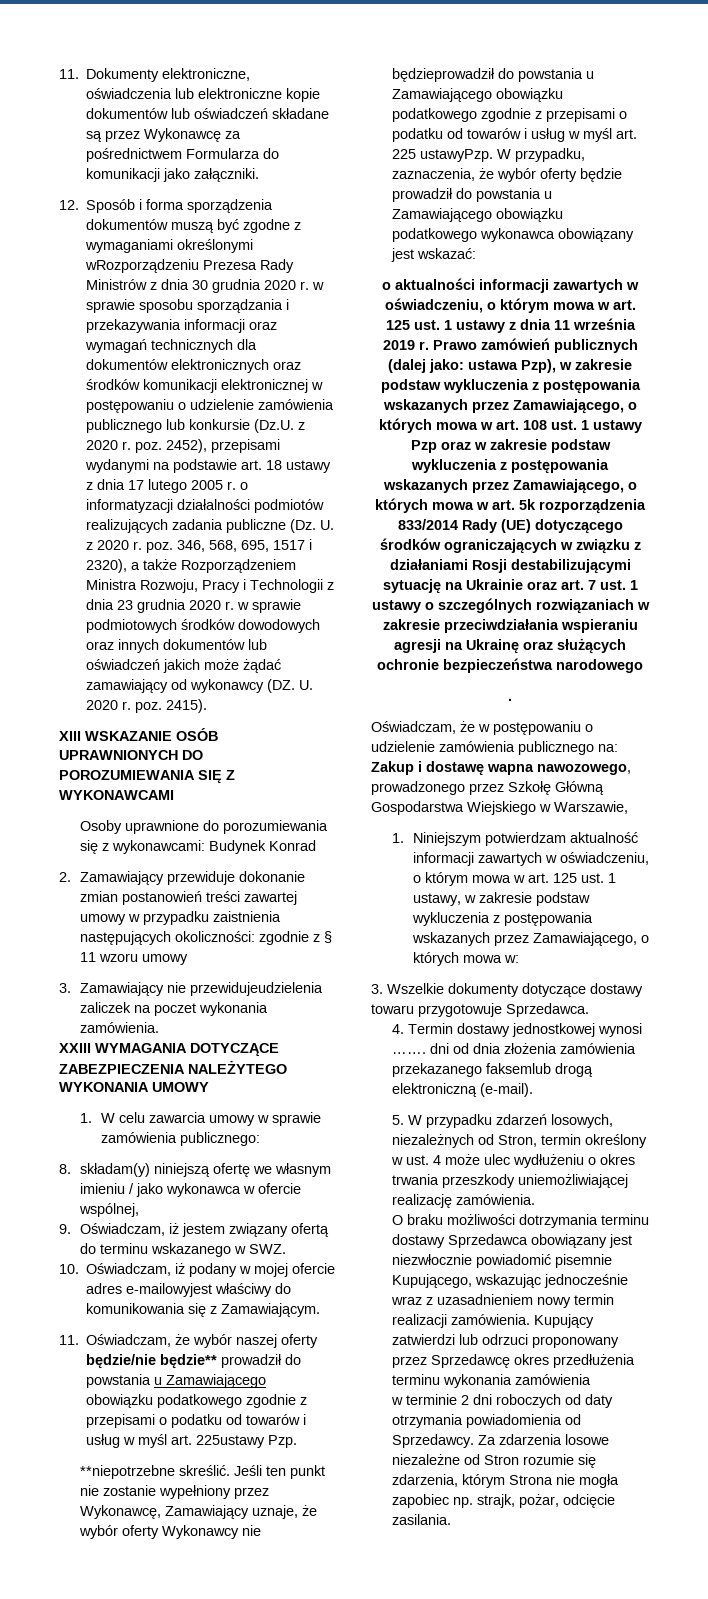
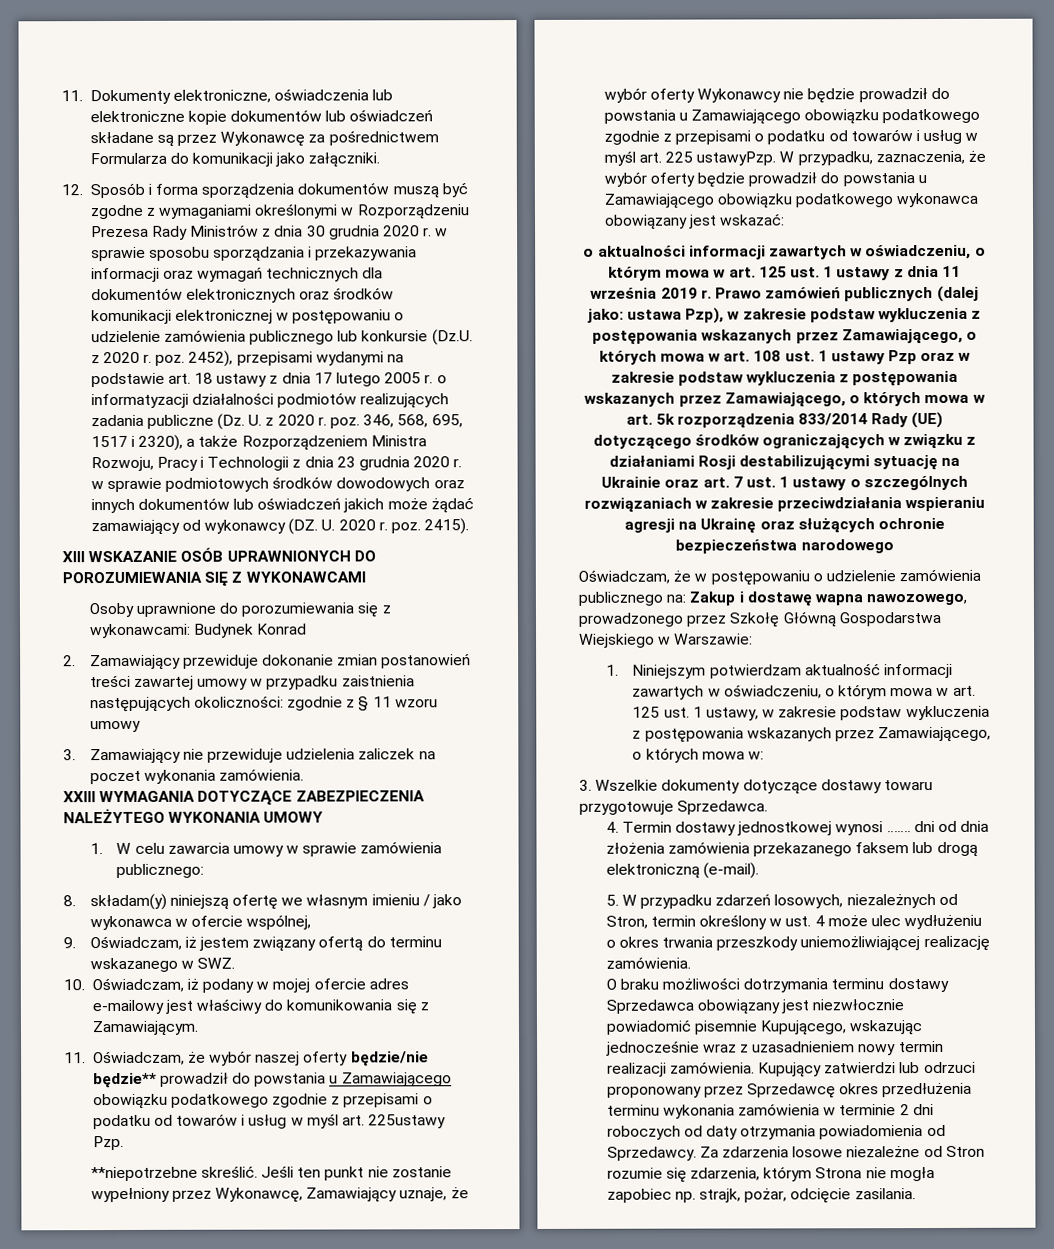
- 12. Sposób i forma sporządzenia dokumentów muszą być zgodne z wymaganiami określonymi wRozporządzeniu Prezesa Rady Ministrów z dnia 30 grudnia 2020 r. w sprawie sposobu sporządzania i przekazywania informacji oraz wymagań technicznych dla dokumentów elektronicznych oraz środków komunikacji elektronicznej w postępowaniu o udzielenie zamówienia publicznego lub konkursie (Dz.U. z 2020 r. poz. 2452), przepisami wydanymi na podstawie art. 18 ustawy z dnia 17 lutego 2005 r. o informatyzacji działalności podmiotów realizujących zadania publiczne (Dz. U. z 2020 r. poz. 346, 568, 695, 1517 i 2320), a także Rozporządzeniem Ministra Rozwoju, Pracy i Technologii z dnia 23 grudnia 2020 r. w sprawie podmiotowych środków dowodowych oraz innych dokumentów lub oświadczeń jakich może żądać zamawiający od wykonawcy (DZ. U. 2020 r. poz. 2415).
+ 12. Sposób i forma sporządzenia dokumentów muszą być zgodne z wymaganiami określonymi w Rozporządzeniu Prezesa Rady Ministrów z dnia 30 grudnia 2020 r. w sprawie sposobu sporządzania i przekazywania informacji oraz wymagań technicznych dla dokumentów elektronicznych oraz środków komunikacji elektronicznej w postępowaniu o udzielenie zamówienia publicznego lub konkursie (Dz.U. z 2020 r. poz. 2452), przepisami wydanymi na podstawie art. 18 ustawy z dnia 17 lutego 2005 r. o informatyzacji działalności podmiotów realizujących zadania publiczne (Dz. U. z 2020 r. poz. 346, 568, 695, 1517 i 2320), a także Rozporządzeniem Ministra Rozwoju, Pracy i Technologii z dnia 23 grudnia 2020 r. w sprawie podmiotowych środków dowodowych oraz innych dokumentów lub oświadczeń jakich może żądać zamawiający od wykonawcy (DZ. U. 2020 r. poz. 2415).
- 3. Zamawiający nie przewidujeudzielenia zaliczek na poczet wykonania zamówienia.
+ 3. Zamawiający nie przewiduje udzielenia zaliczek na poczet wykonania zamówienia.
- 10. Oświadczam, iż podany w mojej ofercie adres e-mailowyjest właściwy do komunikowania się z Zamawiającym.
+ 10. Oświadczam, iż podany w mojej ofercie adres e-mailowy jest właściwy do komunikowania się z Zamawiającym.
- Jeśli ten punkt nie zostanie wypełniony przez Wykonawcę, Zamawiający uznaje, że wybór oferty Wykonawcy nie będzieprowadził do powstania u Zamawiającego obowiązku podatkowego zgodnie z przepisami o podatku od towarów i usług w myśl art. 225 ustawyPzp.
+ Jeśli ten punkt nie zostanie wypełniony przez Wykonawcę, Zamawiający uznaje, że wybór oferty Wykonawcy nie będzie prowadził do powstania u Zamawiającego obowiązku podatkowego zgodnie z przepisami o podatku od towarów i usług w myśl art. 225 ustawyPzp.
- .
- Oświadczam, że w postępowaniu o udzielenie zamówienia publicznego na: Zakup i dostawę wapna nawozowego, prowadzonego przez Szkołę Główną Gospodarstwa Wiejskiego w Warszawie,
+ Oświadczam, że w postępowaniu o udzielenie zamówienia publicznego na: Zakup i dostawę wapna nawozowego, prowadzonego przez Szkołę Główną Gospodarstwa Wiejskiego w Warszawie:
- 4. Termin dostawy jednostkowej wynosi ……. dni od dnia złożenia zamówienia przekazanego faksemlub drogą elektroniczną (e-mail).
+ 4. Termin dostawy jednostkowej wynosi ……. dni od dnia złożenia zamówienia przekazanego faksem lub drogą elektroniczną (e-mail).
- Kupujący zatwierdzi lub odrzuci proponowany przez Sprzedawcę okres przedłużenia terminu wykonania zamówienia
- w terminie 2 dni roboczych od daty otrzymania powiadomienia od Sprzedawcy.
+ Kupujący zatwierdzi lub odrzuci proponowany przez Sprzedawcę okres przedłużenia terminu wykonania zamówienia w terminie 2 dni roboczych od daty otrzymania powiadomienia od Sprzedawcy.

